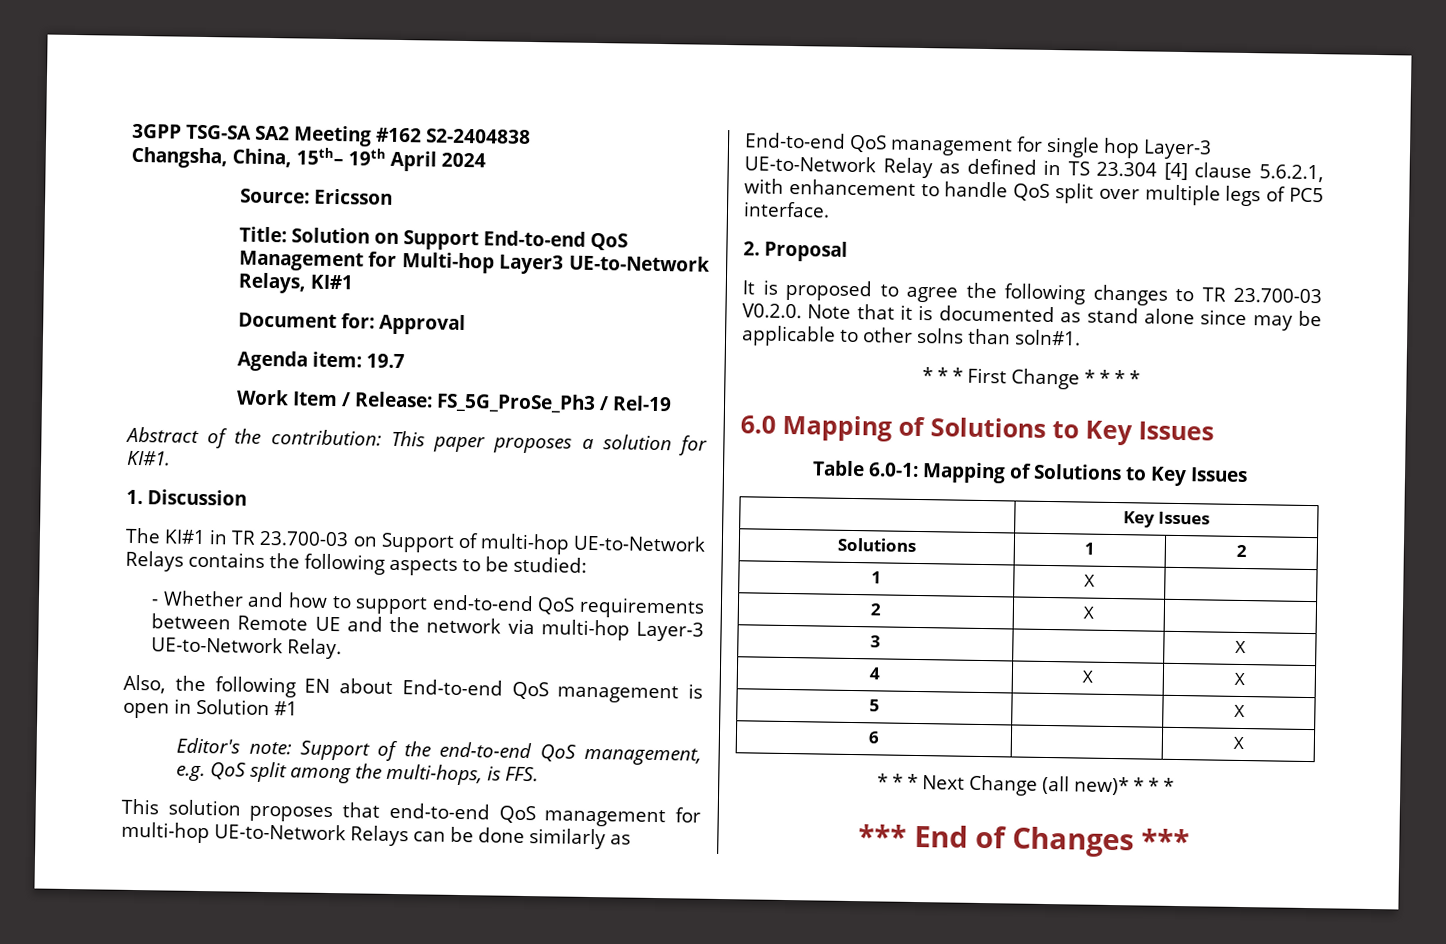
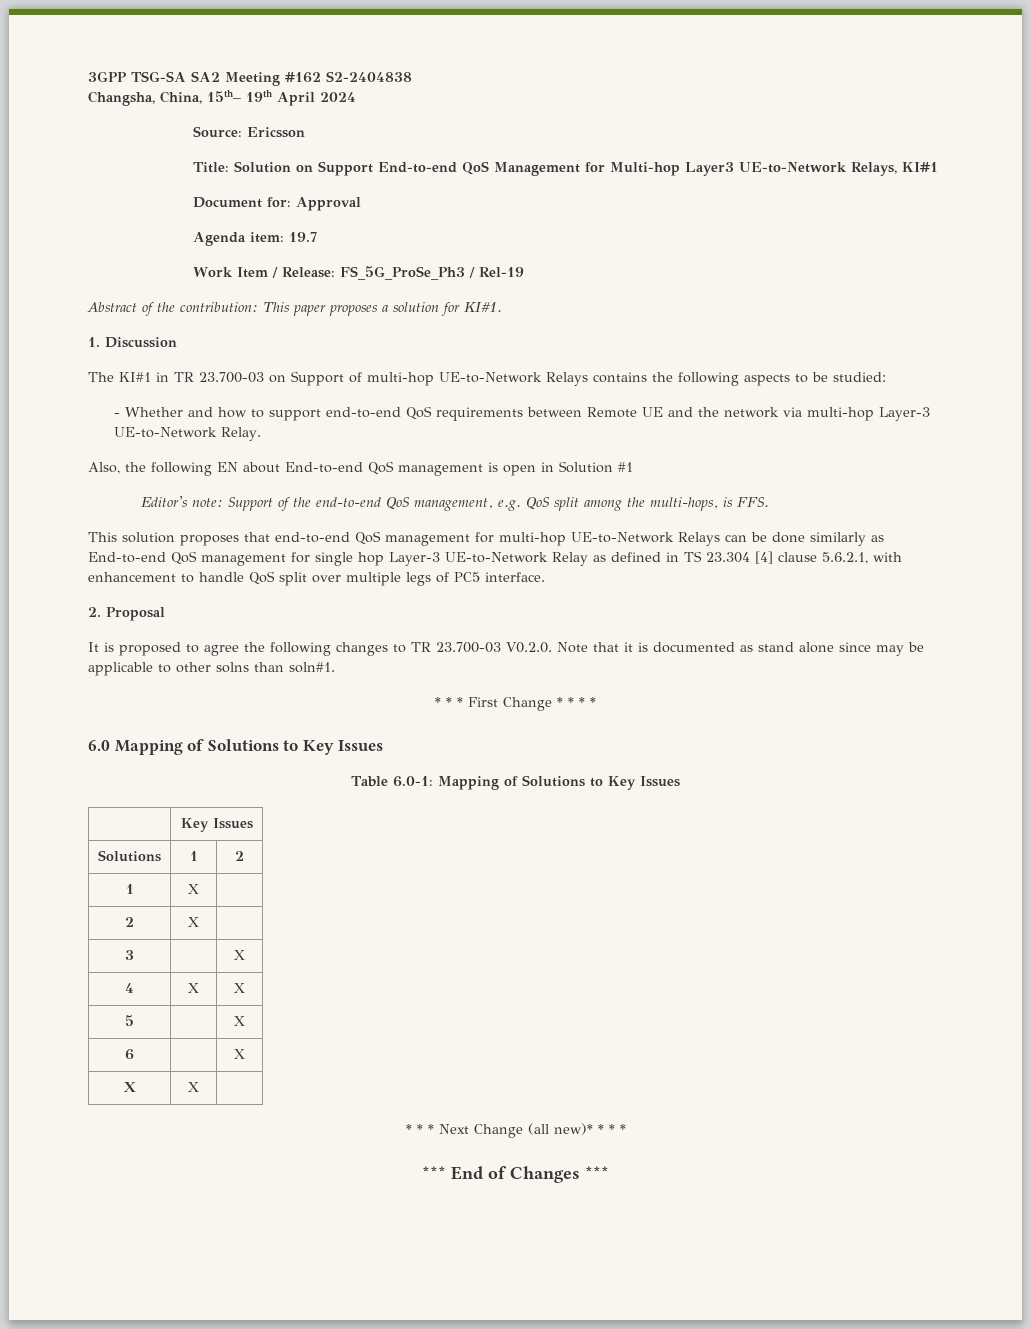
+ X | X |

